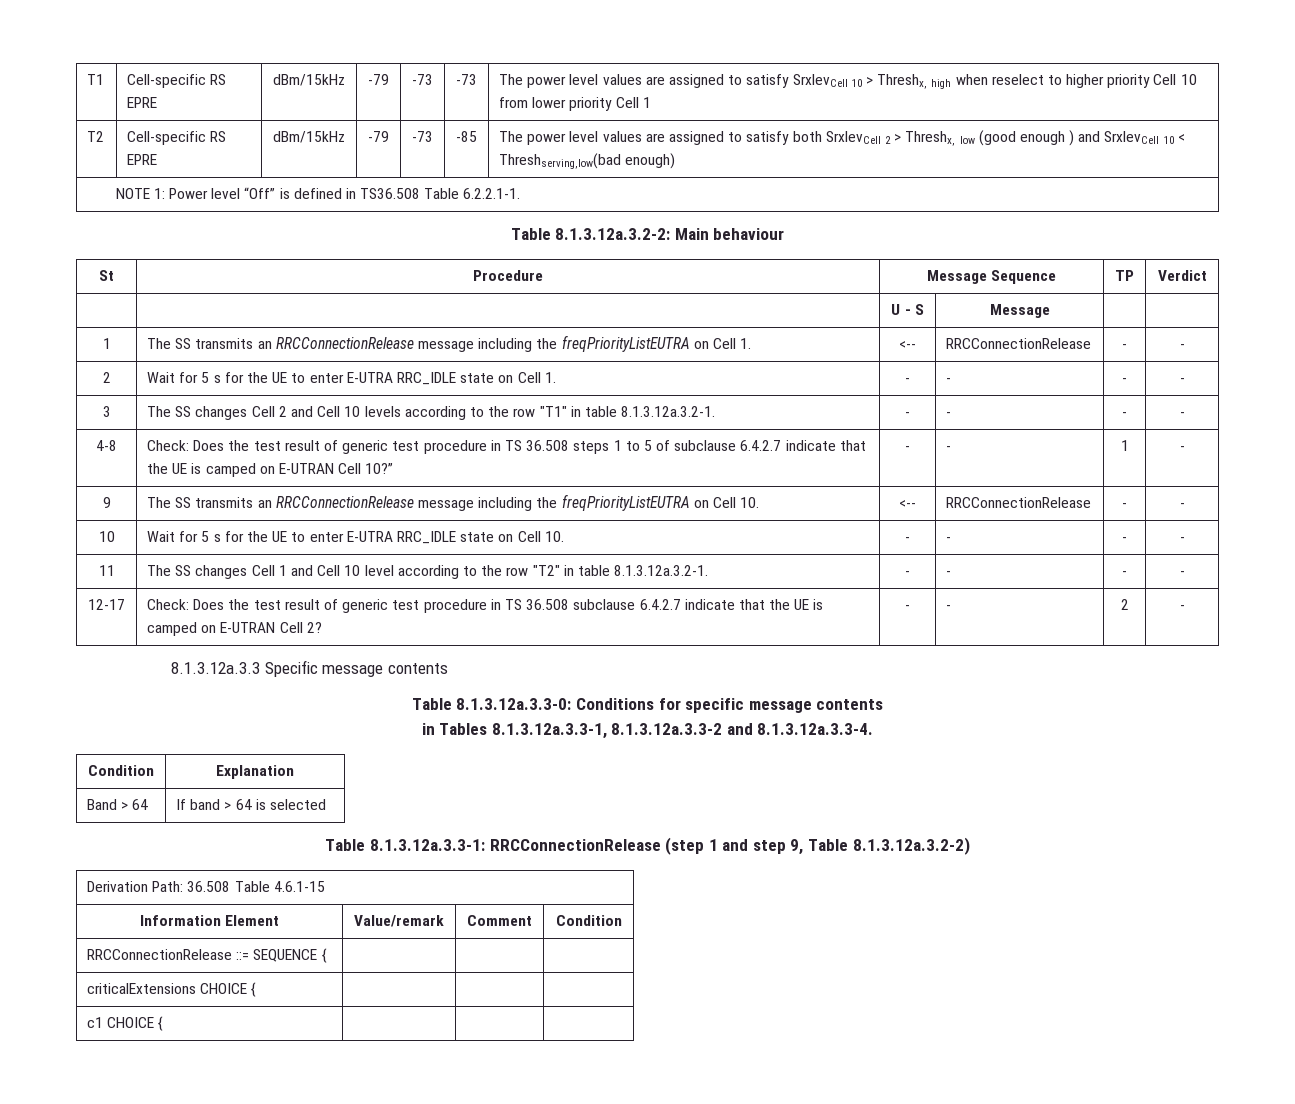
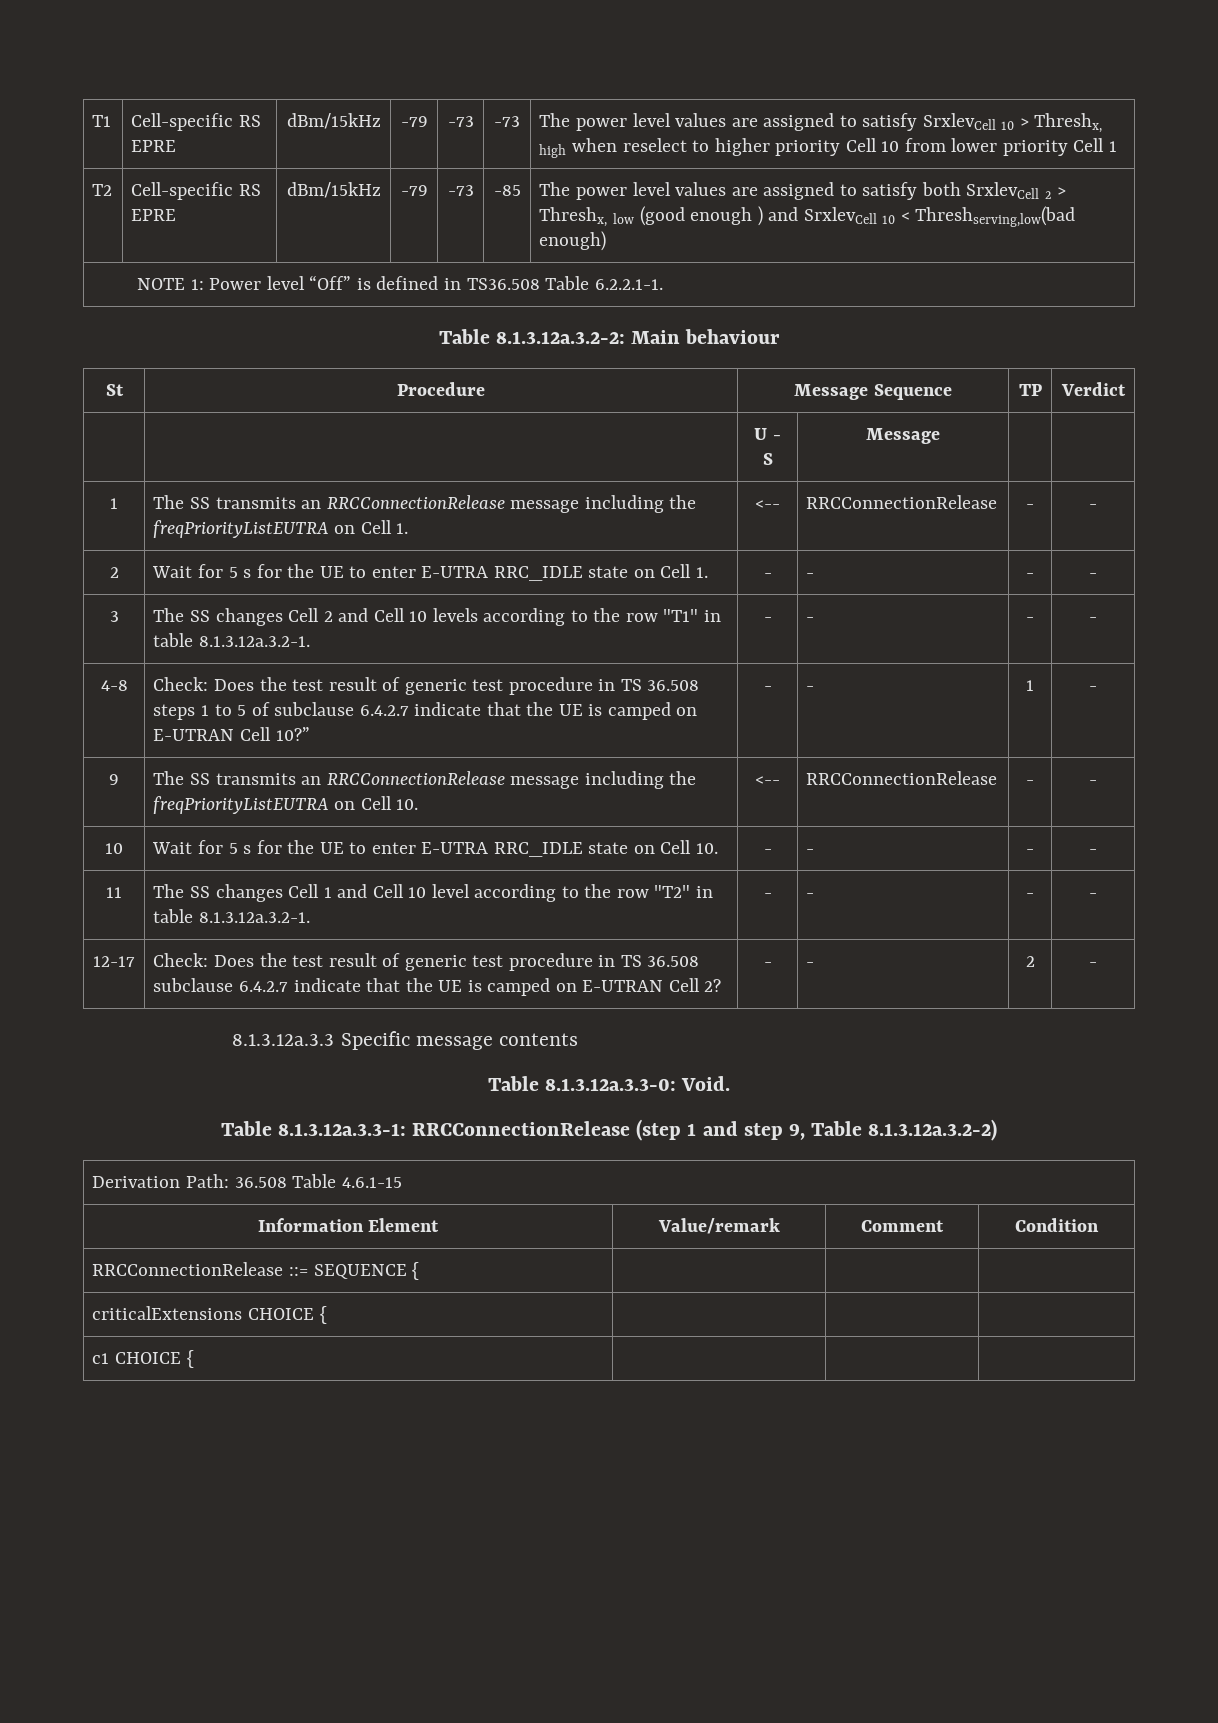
- Table 8.1.3.12a.3.3-0: Conditions for specific message contents
- in Tables 8.1.3.12a.3.3-1, 8.1.3.12a.3.3-2 and 8.1.3.12a.3.3-4.
- Condition | Explanation
- Band > 64 | If band > 64 is selected
+ Table 8.1.3.12a.3.3-0: Void.

